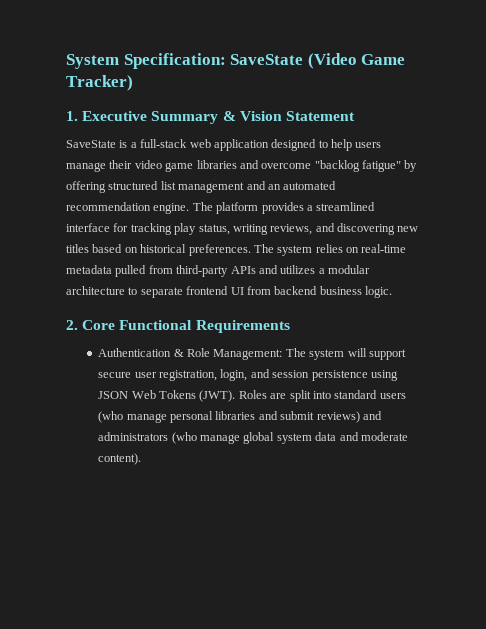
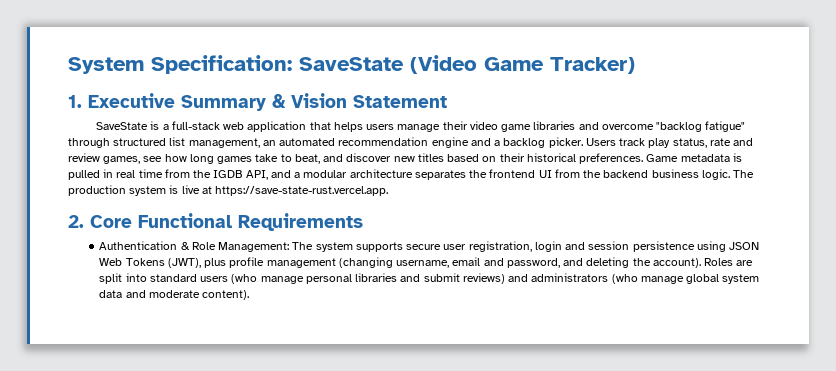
- SaveState is a full-stack web application designed to help users manage their video game libraries and overcome "backlog fatigue" by offering structured list management and an automated recommendation engine. The platform provides a streamlined interface for tracking play status, writing reviews, and discovering new titles based on historical preferences.
+ SaveState is a full-stack web application that helps users manage their video game libraries and overcome "backlog fatigue" through structured list management, an automated recommendation engine and a backlog picker. Users track play status, rate and review games, see how long games take to beat, and discover new titles based on their historical preferences.
- The system relies on real-time metadata pulled from third-party APIs and utilizes a modular architecture to separate frontend UI from backend business logic.
+ Game metadata is pulled in real time from the IGDB API, and a modular architecture separates the frontend UI from the backend business logic. The production system is live at https://save-state-rust.vercel.app.
- Authentication & Role Management: The system will support secure user registration, login, and session persistence using JSON Web Tokens (JWT).
+ Authentication & Role Management: The system supports secure user registration, login and session persistence using JSON Web Tokens (JWT), plus profile management (changing username, email and password, and deleting the account).

